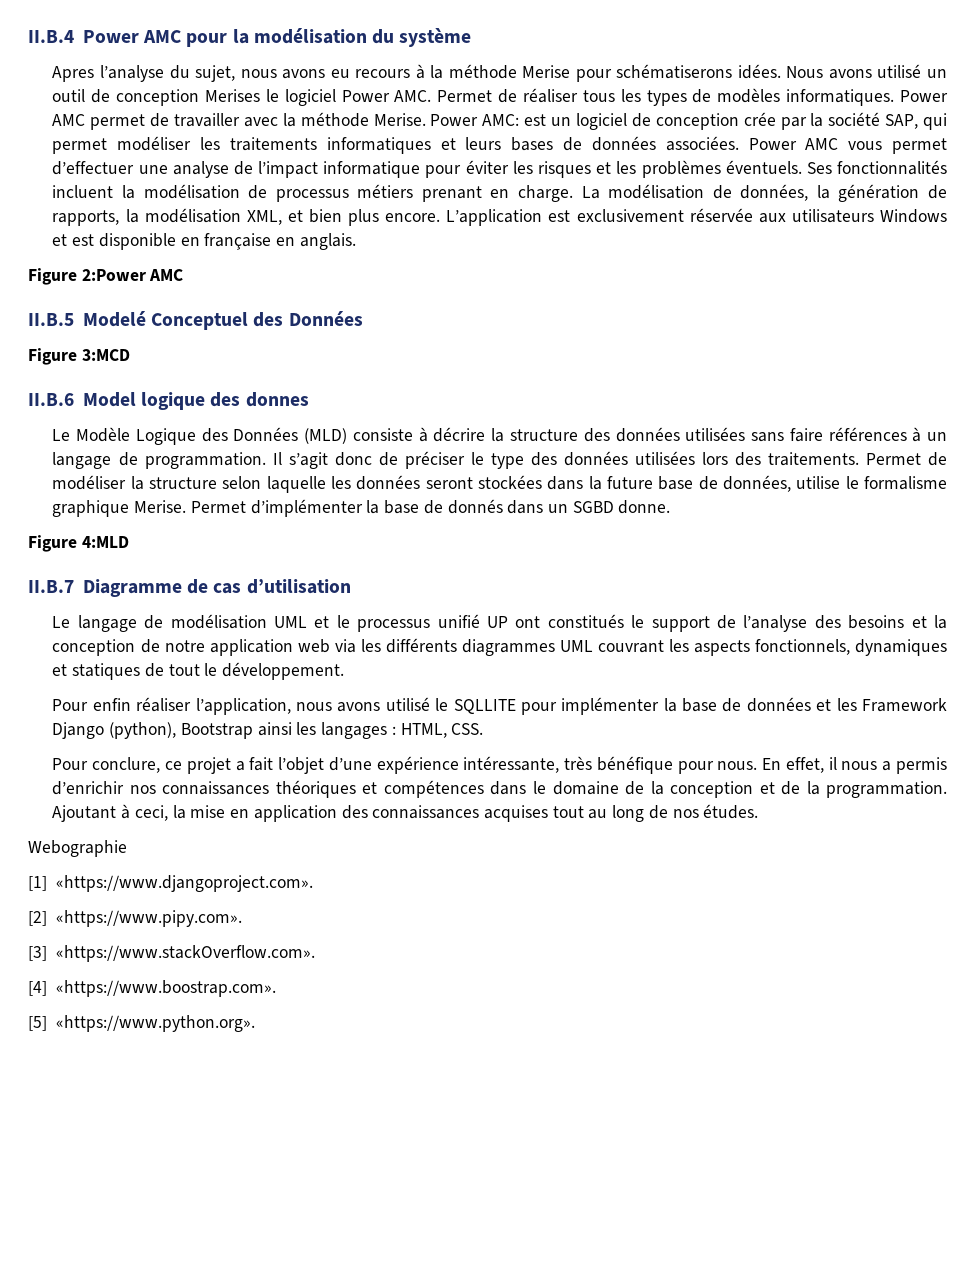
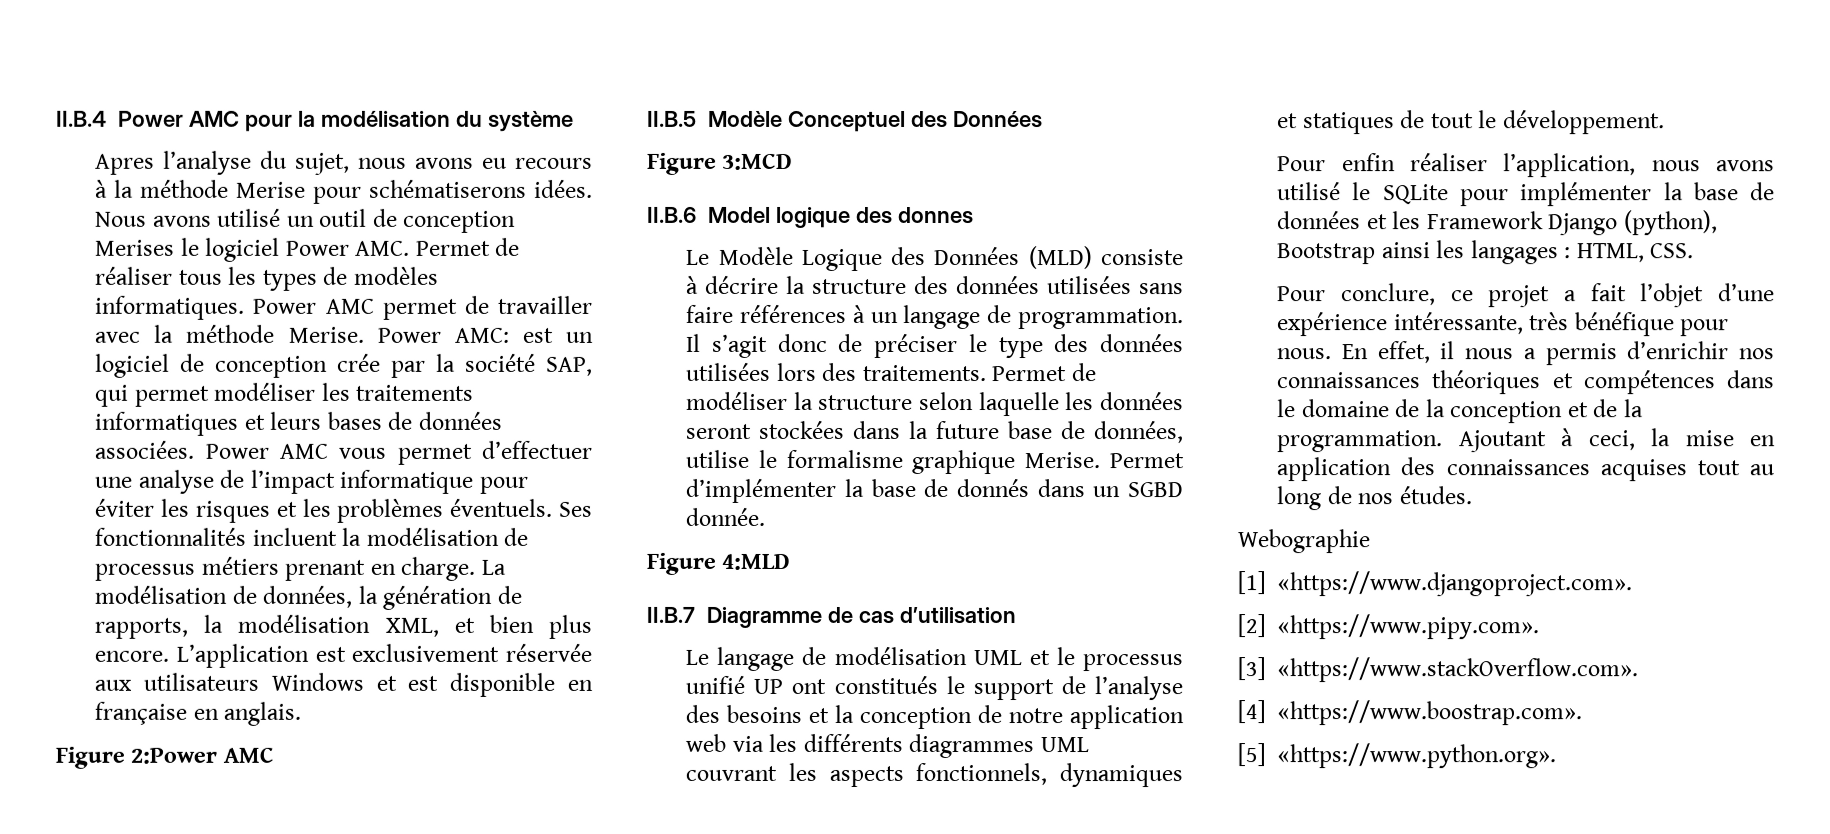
- II.B.5 Modelé Conceptuel des Données
+ II.B.5 Modèle Conceptuel des Données
- Permet d’implémenter la base de donnés dans un SGBD donne.
+ Permet d’implémenter la base de donnés dans un SGBD donnée.
- Pour enfin réaliser l’application, nous avons utilisé le SQLLITE pour implémenter la base de données et les Framework Django (python), Bootstrap ainsi les langages : HTML, CSS.
+ Pour enfin réaliser l’application, nous avons utilisé le SQLite pour implémenter la base de données et les Framework Django (python), Bootstrap ainsi les langages : HTML, CSS.

